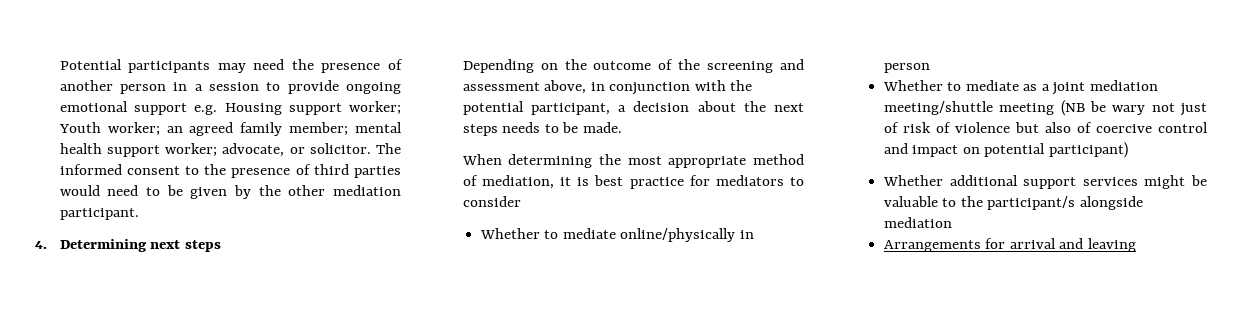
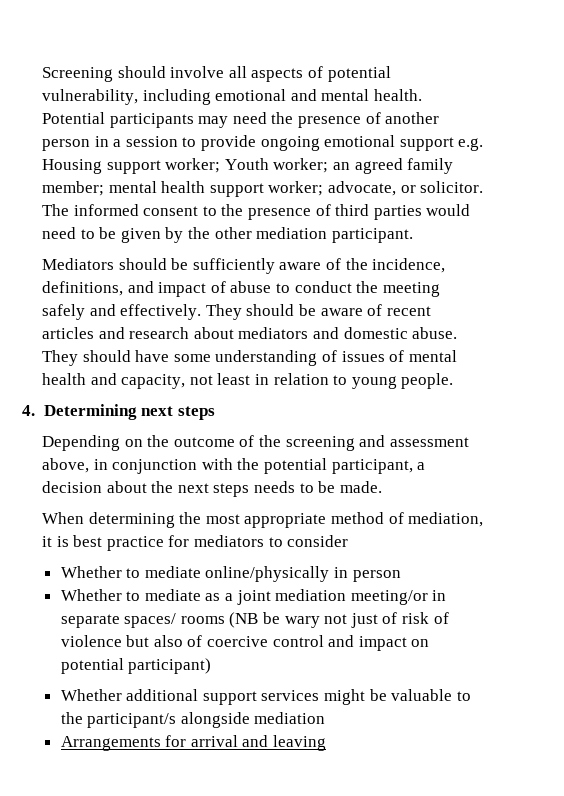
+ Screening should involve all aspects of potential vulnerability, including emotional and mental health.
+ Mediators should be sufficiently aware of the incidence, definitions, and impact of abuse to conduct the meeting safely and effectively. They should be aware of recent articles and research about mediators and domestic abuse. They should have some understanding of issues of mental health and capacity, not least in relation to young people.
- Whether to mediate as a joint mediation meeting/shuttle meeting (NB be wary not just of risk of violence but also of coercive control and impact on potential participant)
+ Whether to mediate as a joint mediation meeting/or in separate spaces/ rooms (NB be wary not just of risk of violence but also of coercive control and impact on potential participant)

